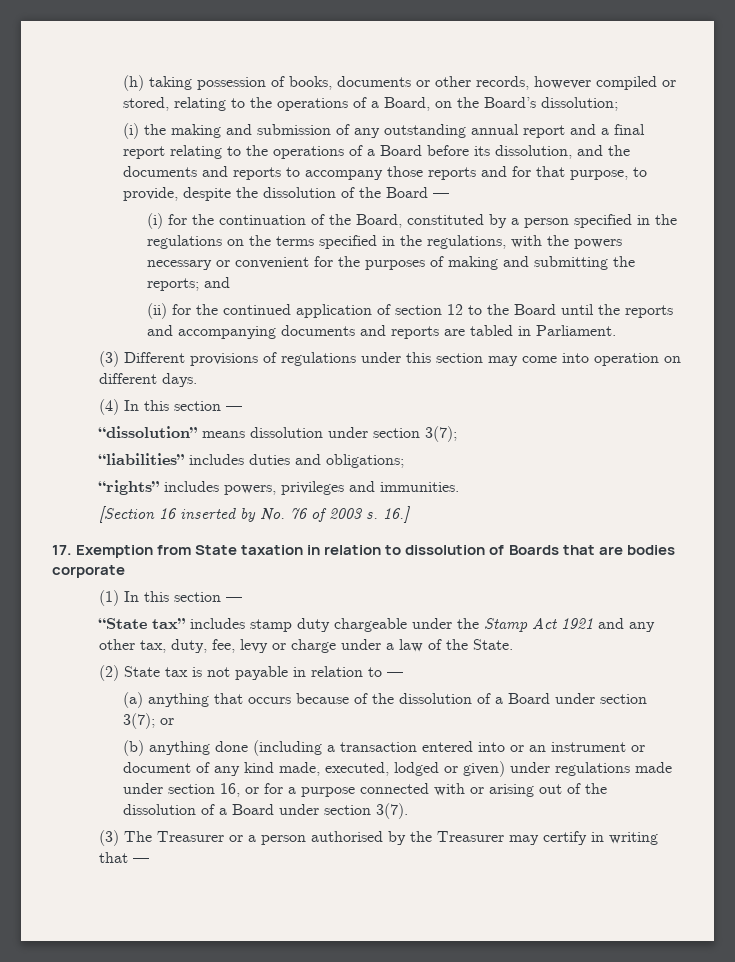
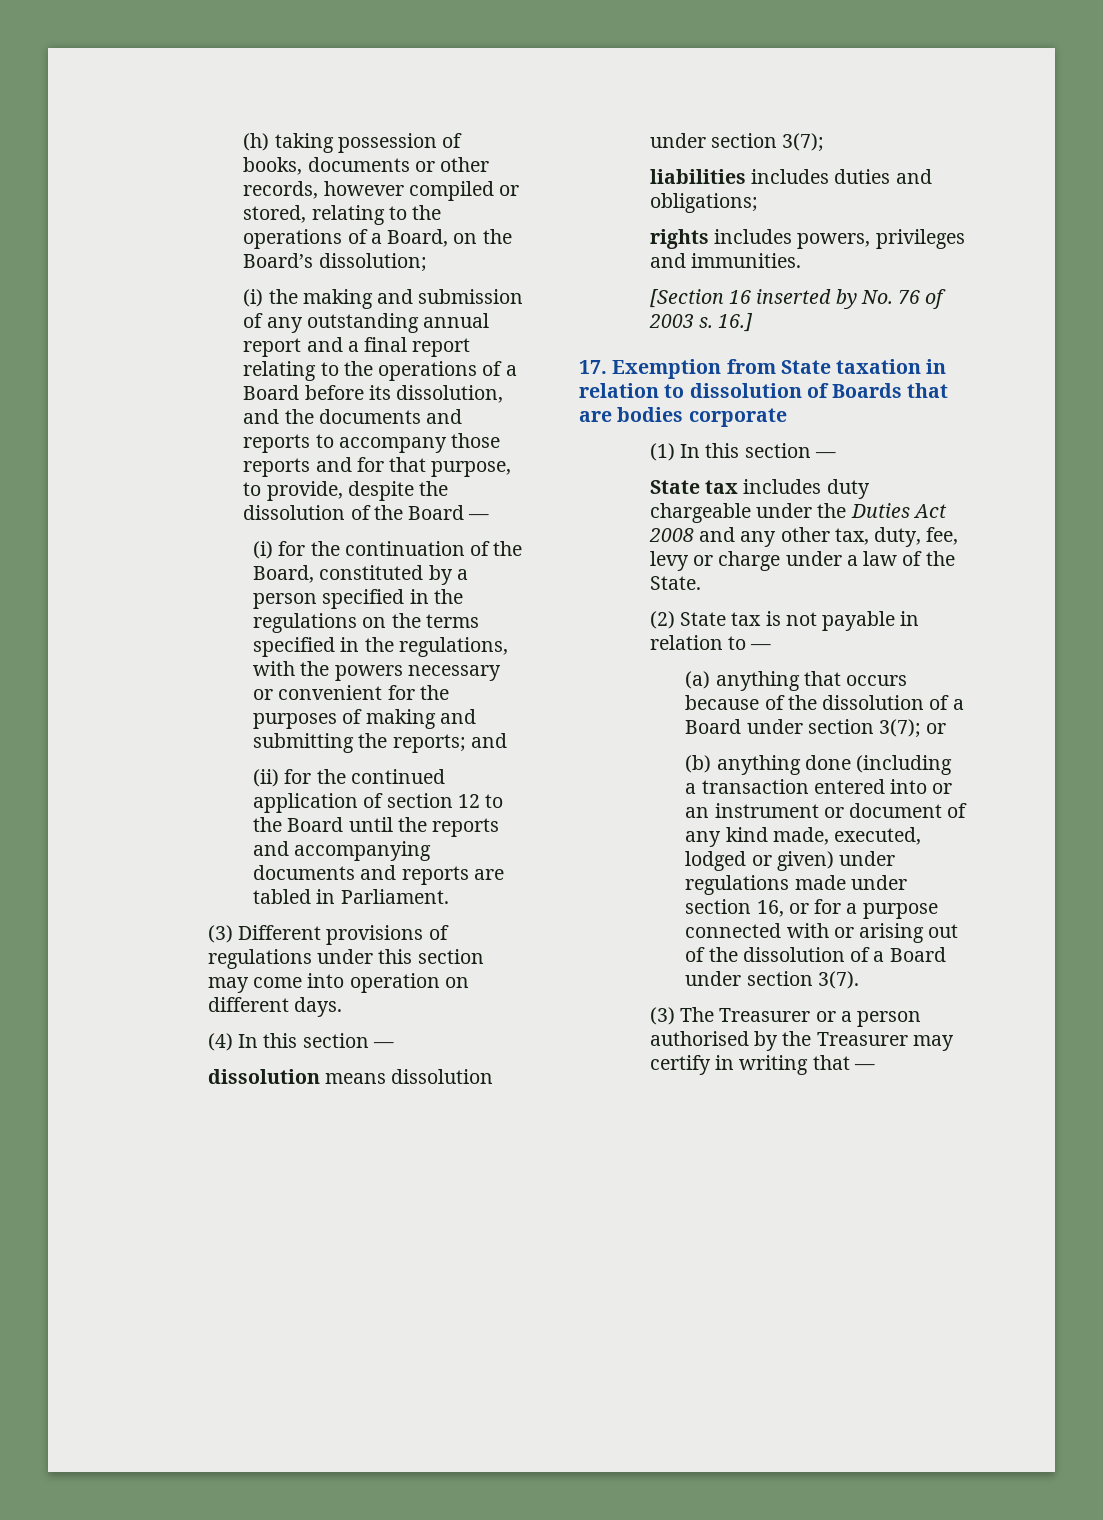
- “dissolution” means dissolution under section 3(7);
+ dissolution means dissolution under section 3(7);
- “liabilities” includes duties and obligations;
+ liabilities includes duties and obligations;
- “rights” includes powers, privileges and immunities.
+ rights includes powers, privileges and immunities.
- “State tax” includes stamp duty chargeable under the Stamp Act 1921 and any other tax, duty, fee, levy or charge under a law of the State.
+ State tax includes duty chargeable under the Duties Act 2008 and any other tax, duty, fee, levy or charge under a law of the State.

